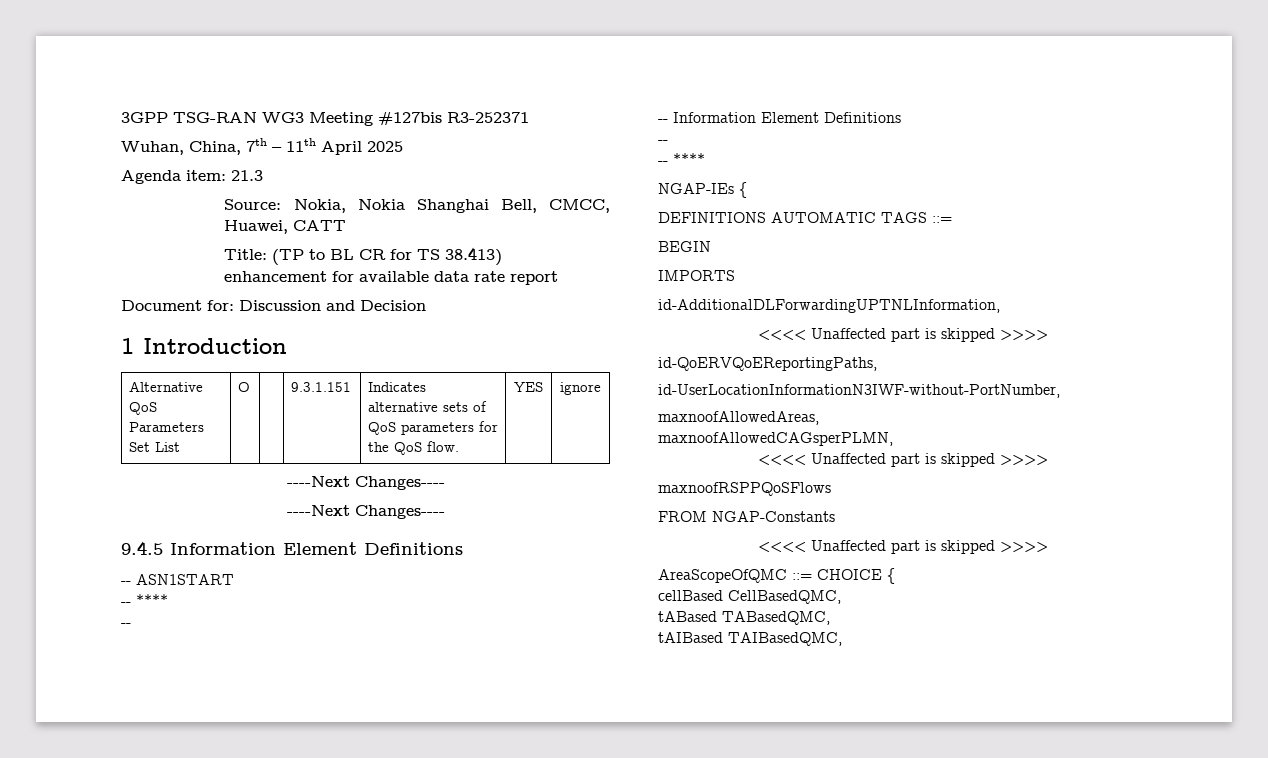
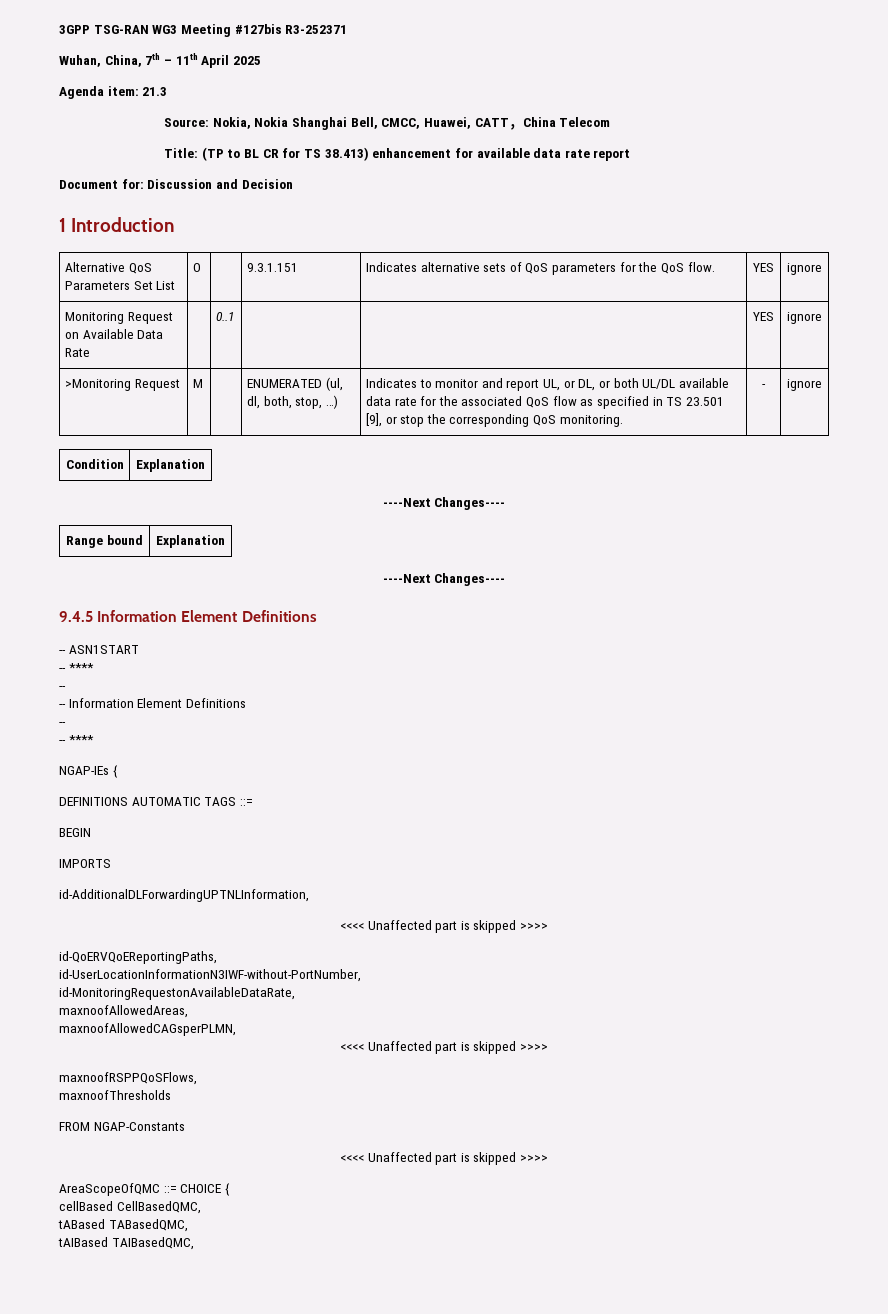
- Source: Nokia, Nokia Shanghai Bell, CMCC, Huawei, CATT
+ Source: Nokia, Nokia Shanghai Bell, CMCC, Huawei, CATT，China Telecom
  Alternative QoS Parameters Set List | O | | 9.3.1.151 | Indicates alternative sets of QoS parameters for the QoS flow. | YES | ignore
+ Monitoring Request on Available Data Rate | | 0..1 | | | YES | ignore
+ >Monitoring Request | M | | ENUMERATED (ul, dl, both, stop, …) | Indicates to monitor and report UL, or DL, or both UL/DL available data rate for the associated QoS flow as specified in TS 23.501 [9], or stop the corresponding QoS monitoring. | - | ignore
+ Condition | Explanation
  ----Next Changes----
+ Range bound | Explanation
+ id-MonitoringRequestonAvailableDataRate,
- maxnoofRSPPQoSFlows
+ maxnoofRSPPQoSFlows,
+ maxnoofThresholds

